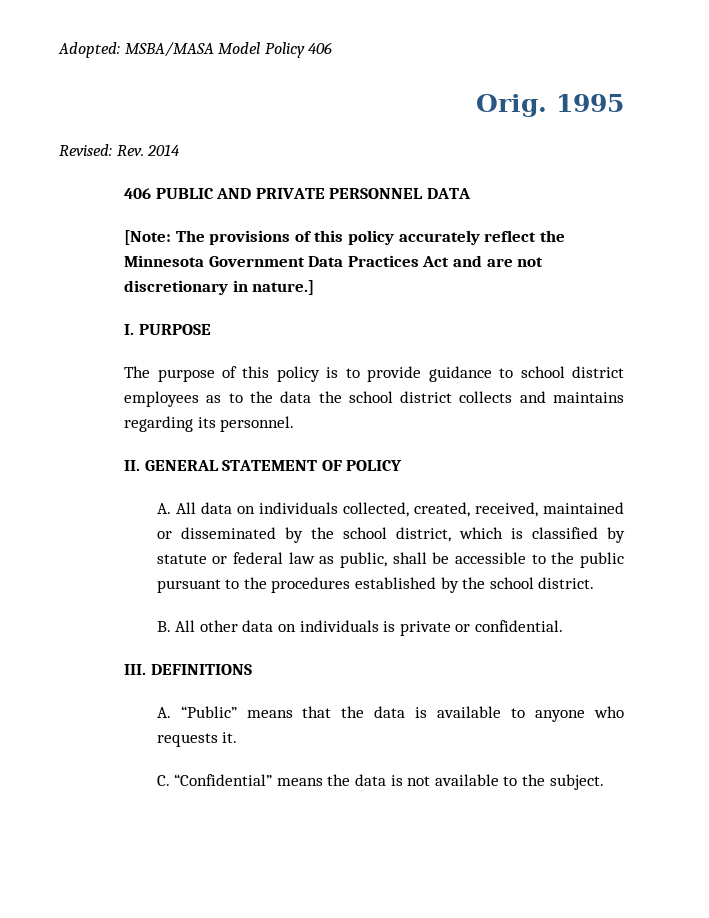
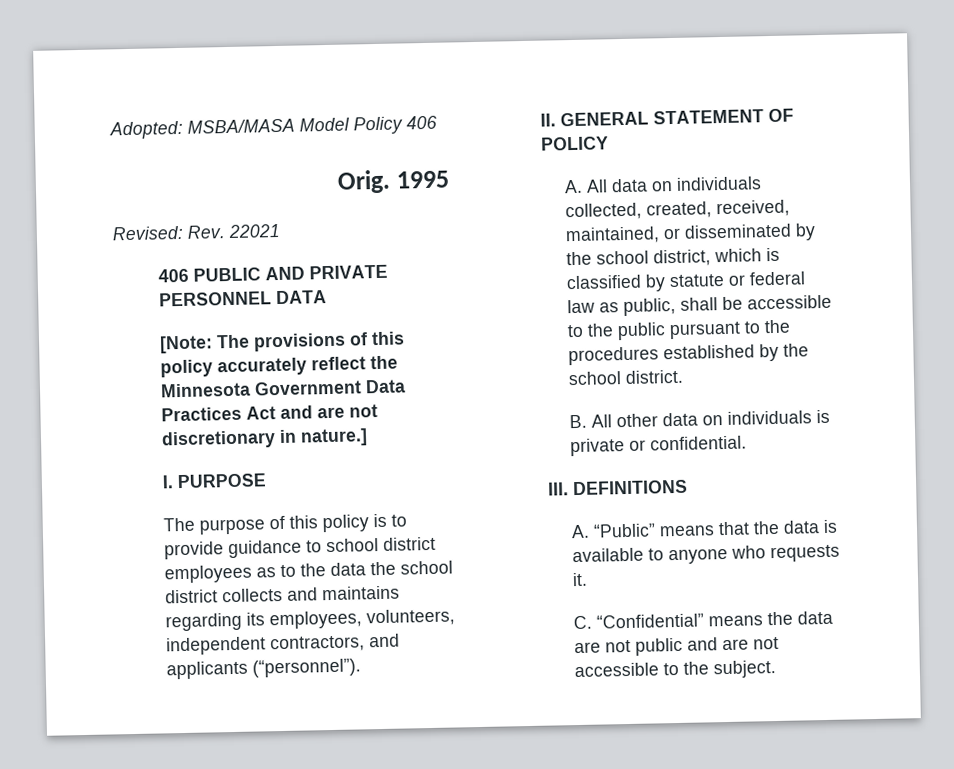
- Revised: Rev. 2014
+ Revised: Rev. 22021
- The purpose of this policy is to provide guidance to school district employees as to the data the school district collects and maintains regarding its personnel.
+ The purpose of this policy is to provide guidance to school district employees as to the data the school district collects and maintains regarding its employees, volunteers, independent contractors, and applicants (“personnel”).
- A. All data on individuals collected, created, received, maintained or disseminated by the school district, which is classified by statute or federal law as public, shall be accessible to the public pursuant to the procedures established by the school district.
+ A. All data on individuals collected, created, received, maintained, or disseminated by the school district, which is classified by statute or federal law as public, shall be accessible to the public pursuant to the procedures established by the school district.
- C. “Confidential” means the data is not available to the subject.
+ C. “Confidential” means the data are not public and are not accessible to the subject.

